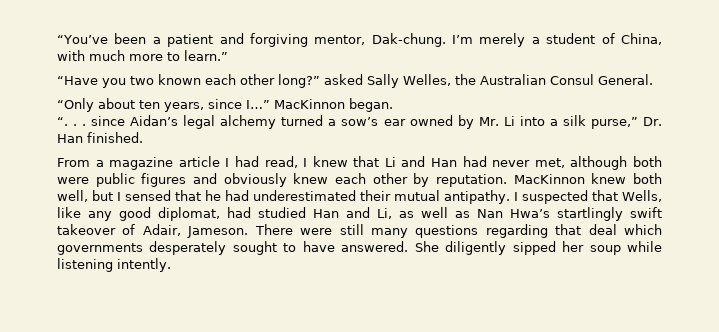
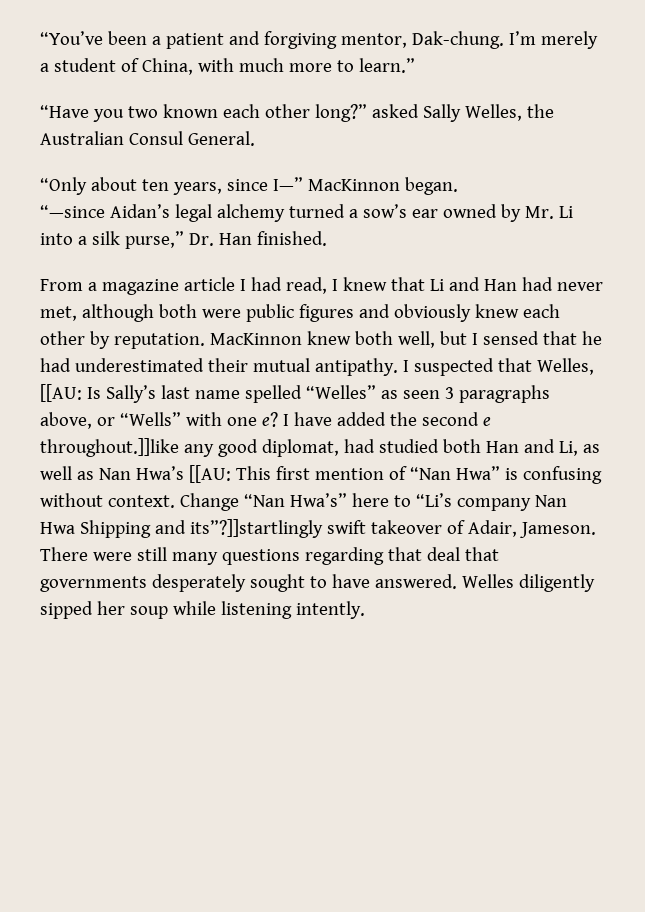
- “Only about ten years, since I…” MacKinnon began.
+ “Only about ten years, since I—” MacKinnon began.
- “. . . since Aidan’s legal alchemy turned a sow’s ear owned by Mr. Li into a silk purse,” Dr. Han finished.
+ “—since Aidan’s legal alchemy turned a sow’s ear owned by Mr. Li into a silk purse,” Dr. Han finished.
- I suspected that Wells, like any good diplomat, had studied Han and Li, as well as Nan Hwa’s startlingly swift takeover of Adair, Jameson.
+ I suspected that Welles, [[AU: Is Sally’s last name spelled “Welles” as seen 3 paragraphs above, or “Wells” with one e? I have added the second e throughout.]]like any good diplomat, had studied both Han and Li, as well as Nan Hwa’s [[AU: This first mention of “Nan Hwa” is confusing without context. Change “Nan Hwa’s” here to “Li’s company Nan Hwa Shipping and its”?]]startlingly swift takeover of Adair, Jameson.
- There were still many questions regarding that deal which governments desperately sought to have answered.
+ There were still many questions regarding that deal that governments desperately sought to have answered.
- She diligently sipped her soup while listening intently.
+ Welles diligently sipped her soup while listening intently.

